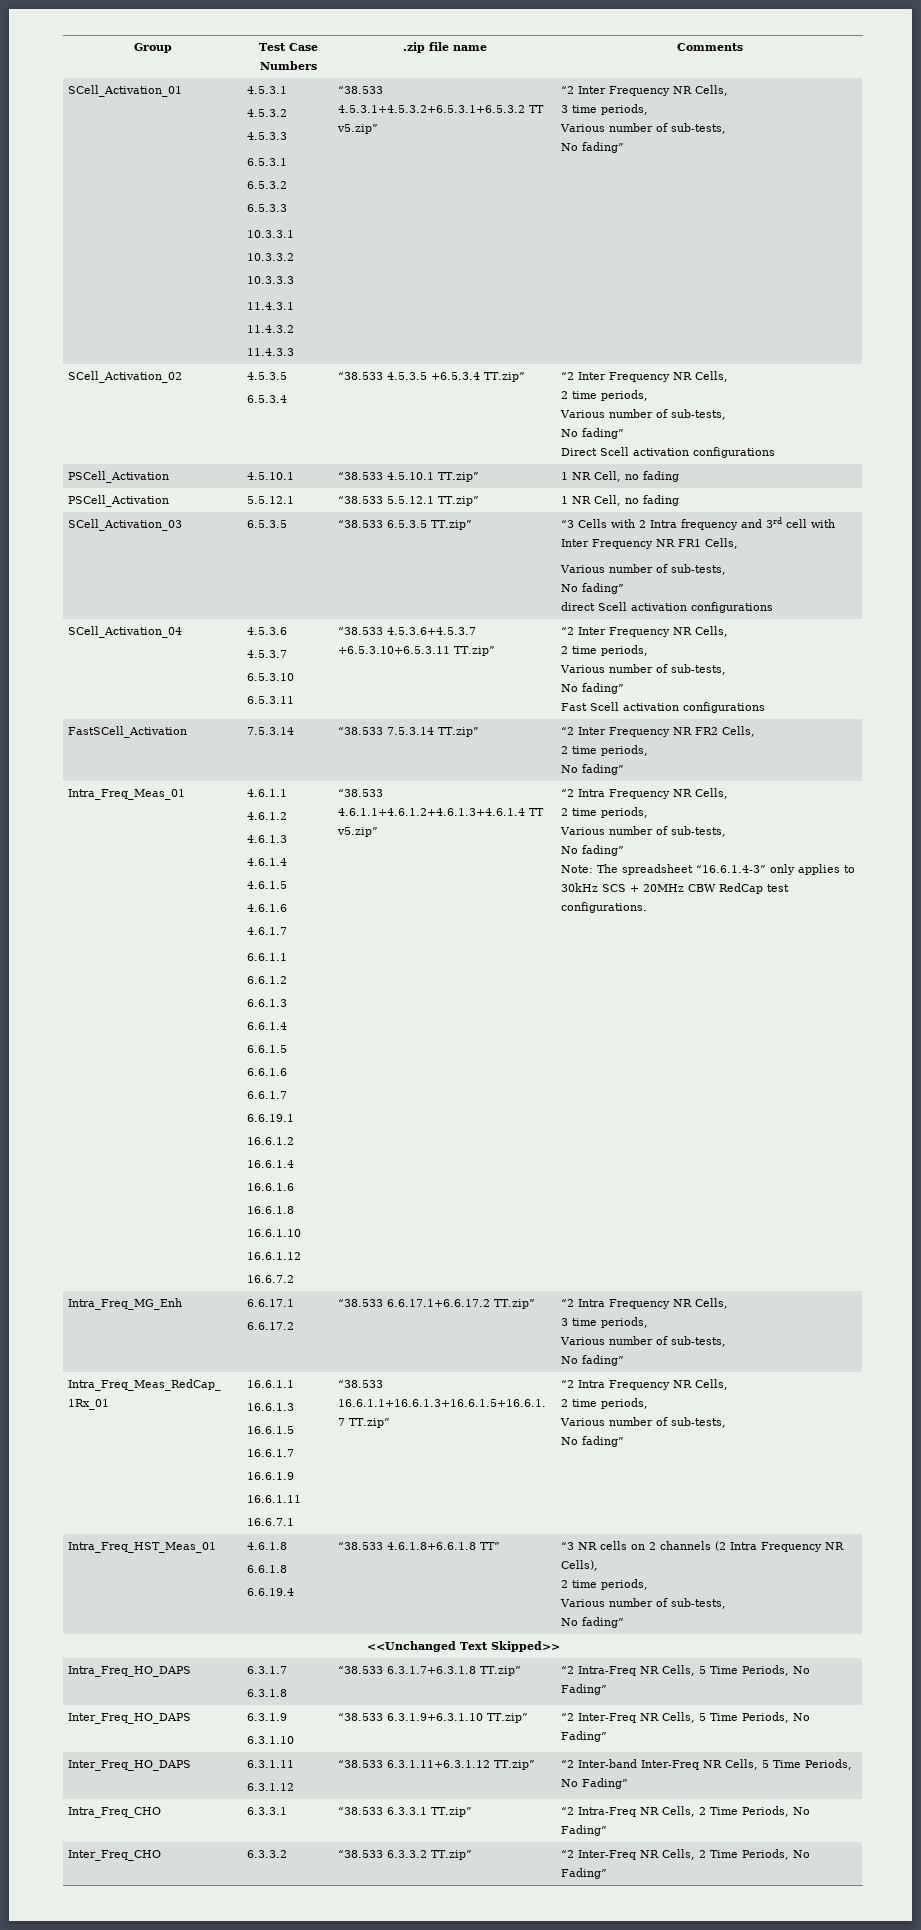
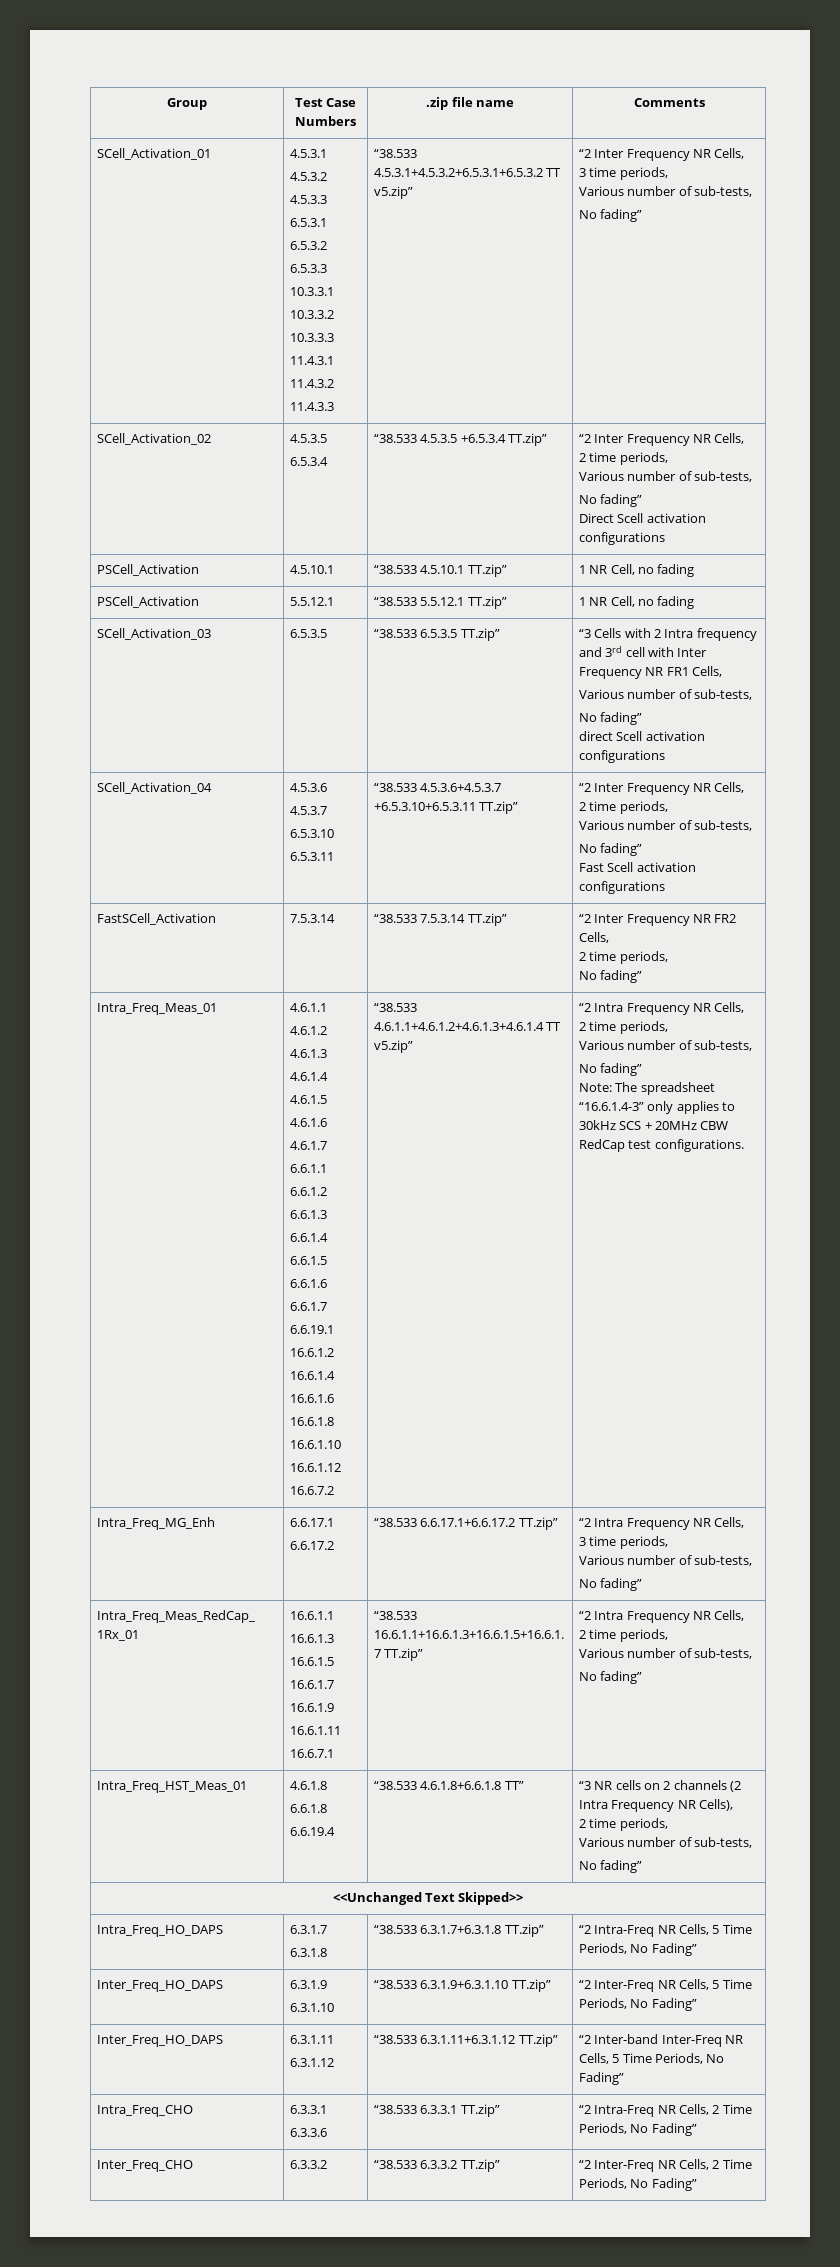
- Intra_Freq_CHO | 6.3.3.1 | “38.533 6.3.3.1 TT.zip” | “2 Intra-Freq NR Cells, 2 Time Periods, No Fading”
+ Intra_Freq_CHO | 6.3.3.1
+ 6.3.3.6 | “38.533 6.3.3.1 TT.zip” | “2 Intra-Freq NR Cells, 2 Time Periods, No Fading”

